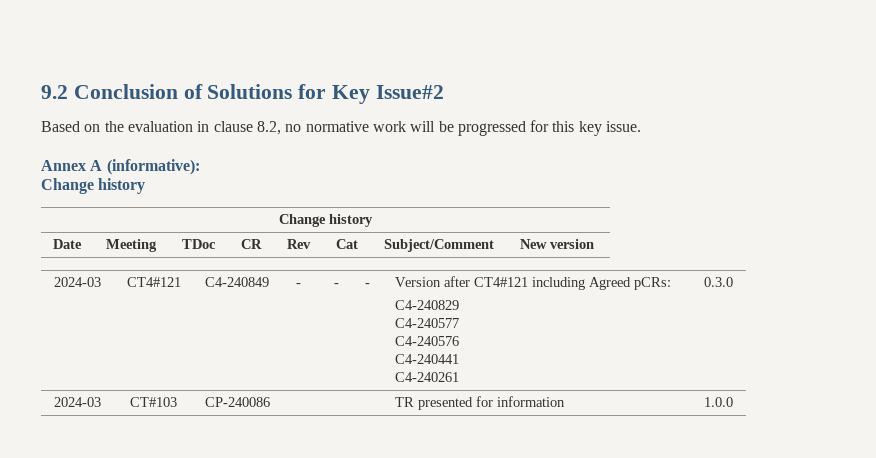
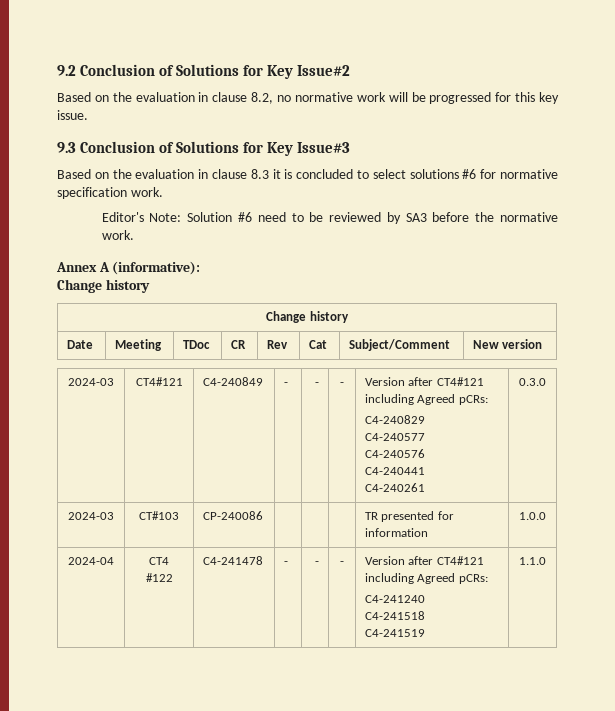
+ 9.3 Conclusion of Solutions for Key Issue#3
+ Based on the evaluation in clause 8.3 it is concluded to select solutions #6 for normative specification work.
+ Editor's Note: Solution #6 need to be reviewed by SA3 before the normative work.
+ 2024-04 | CT4 #122 | C4-241478 | - | - | - | Version after CT4#121 including Agreed pCRs:
+ C4-241240
+ C4-241518
+ C4-241519 | 1.1.0

